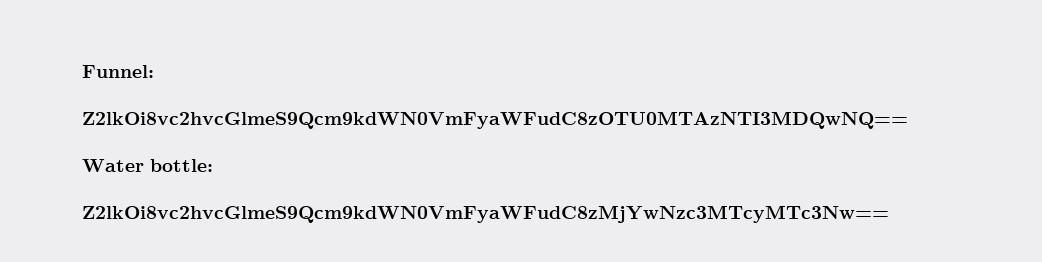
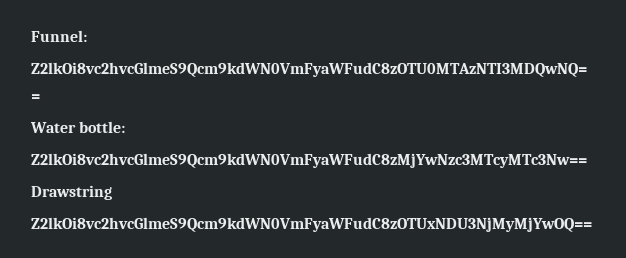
+ Drawstring
+ Z2lkOi8vc2hvcGlmeS9Qcm9kdWN0VmFyaWFudC8zOTUxNDU3NjMyMjYwOQ==

